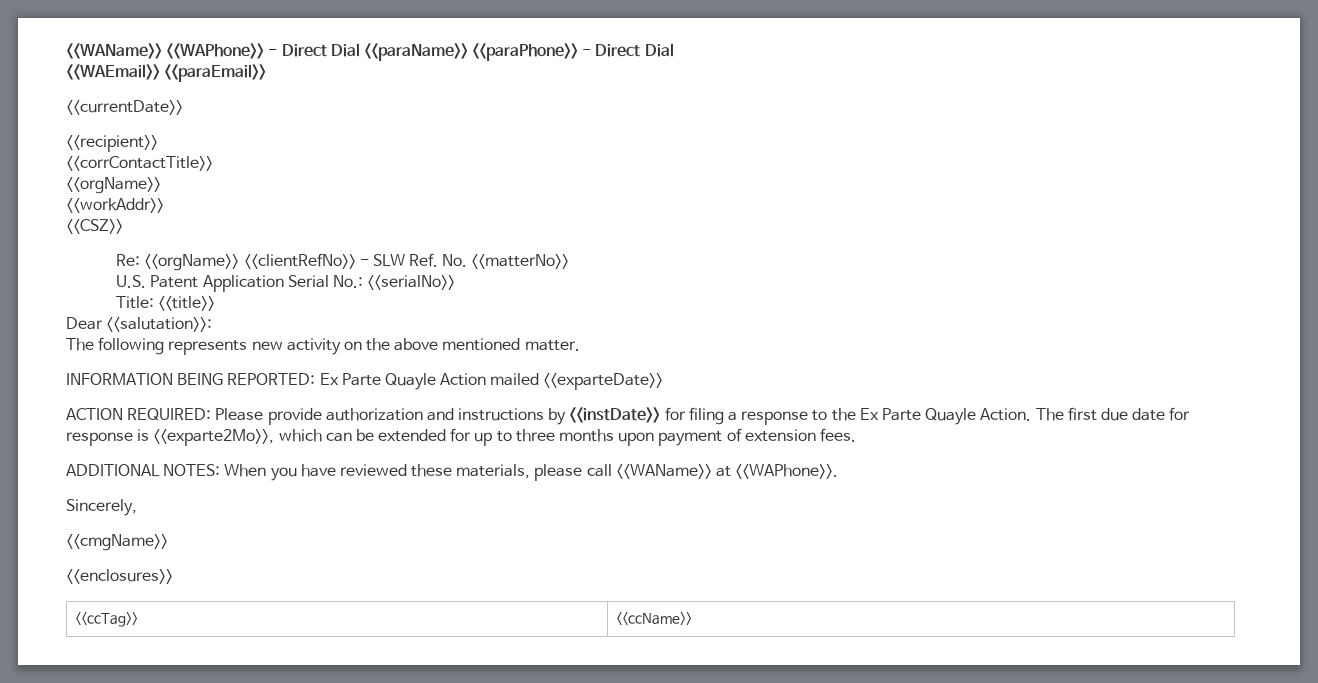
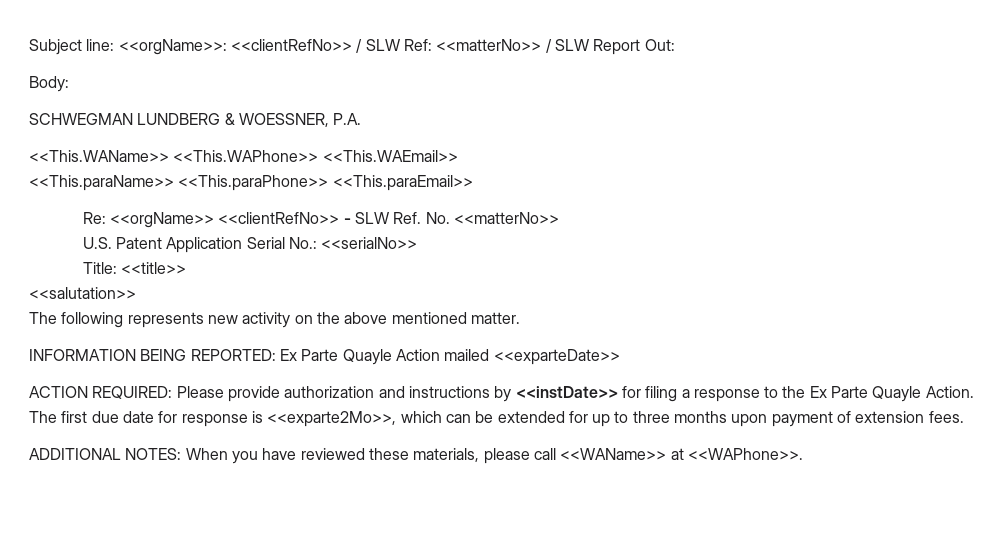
- <<WAName>> <<WAPhone>> - Direct Dial <<paraName>> <<paraPhone>> - Direct Dial
- <<WAEmail>> <<paraEmail>>
- <<currentDate>>
- <<recipient>>
- <<corrContactTitle>>
- <<orgName>>
- <<workAddr>>
- <<CSZ>>
+ Subject line: <<orgName>>: <<clientRefNo>> / SLW Ref: <<matterNo>> / SLW Report Out:
+ Body:
+ SCHWEGMAN LUNDBERG & WOESSNER, P.A.
+ <<This.WAName>> <<This.WAPhone>> <<This.WAEmail>>
+ <<This.paraName>> <<This.paraPhone>> <<This.paraEmail>>
- Dear <<salutation>>:
+ <<salutation>>
- Sincerely,
- <<cmgName>>
- <<enclosures>>
- <<ccTag>> | <<ccName>>

